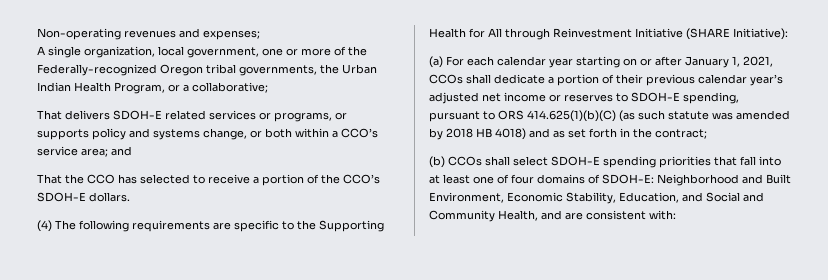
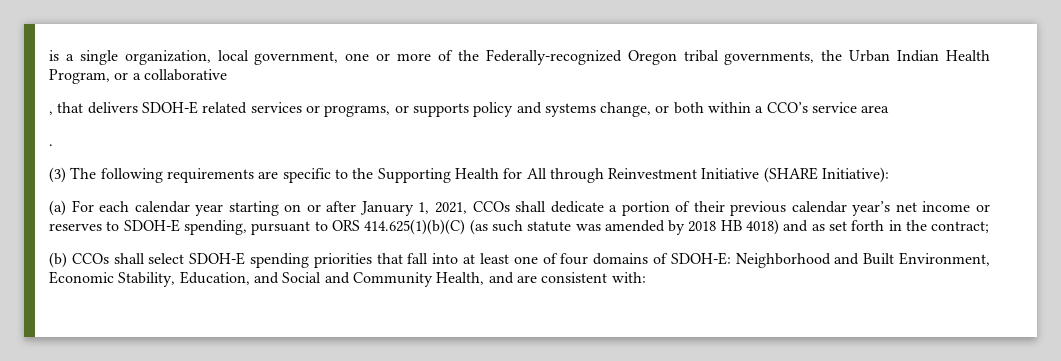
- Non-operating revenues and expenses;
- A single organization, local government, one or more of the Federally-recognized Oregon tribal governments, the Urban Indian Health Program, or a collaborative;
- That delivers SDOH-E related services or programs, or supports policy and systems change, or both within a CCO’s service area; and
- That the CCO has selected to receive a portion of the CCO’s SDOH-E dollars.
- (4) The following requirements are specific to the Supporting Health for All through Reinvestment Initiative (SHARE Initiative):
+ is a single organization, local government, one or more of the Federally-recognized Oregon tribal governments, the Urban Indian Health Program, or a collaborative
+ , that delivers SDOH-E related services or programs, or supports policy and systems change, or both within a CCO’s service area
+ .
+ (3) The following requirements are specific to the Supporting Health for All through Reinvestment Initiative (SHARE Initiative):
- (a) For each calendar year starting on or after January 1, 2021, CCOs shall dedicate a portion of their previous calendar year’s adjusted net income or reserves to SDOH-E spending, pursuant to ORS 414.625(1)(b)(C) (as such statute was amended by 2018 HB 4018) and as set forth in the contract;
+ (a) For each calendar year starting on or after January 1, 2021, CCOs shall dedicate a portion of their previous calendar year’s net income or reserves to SDOH-E spending, pursuant to ORS 414.625(1)(b)(C) (as such statute was amended by 2018 HB 4018) and as set forth in the contract;

